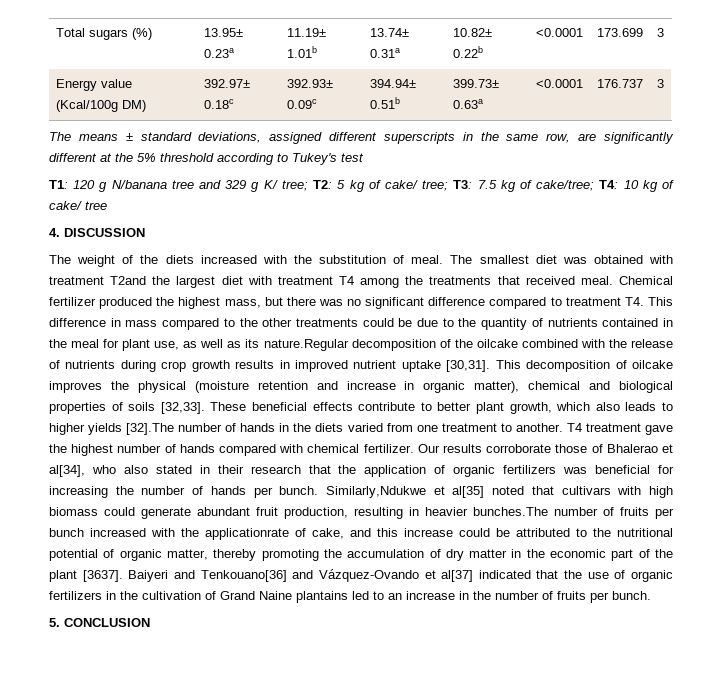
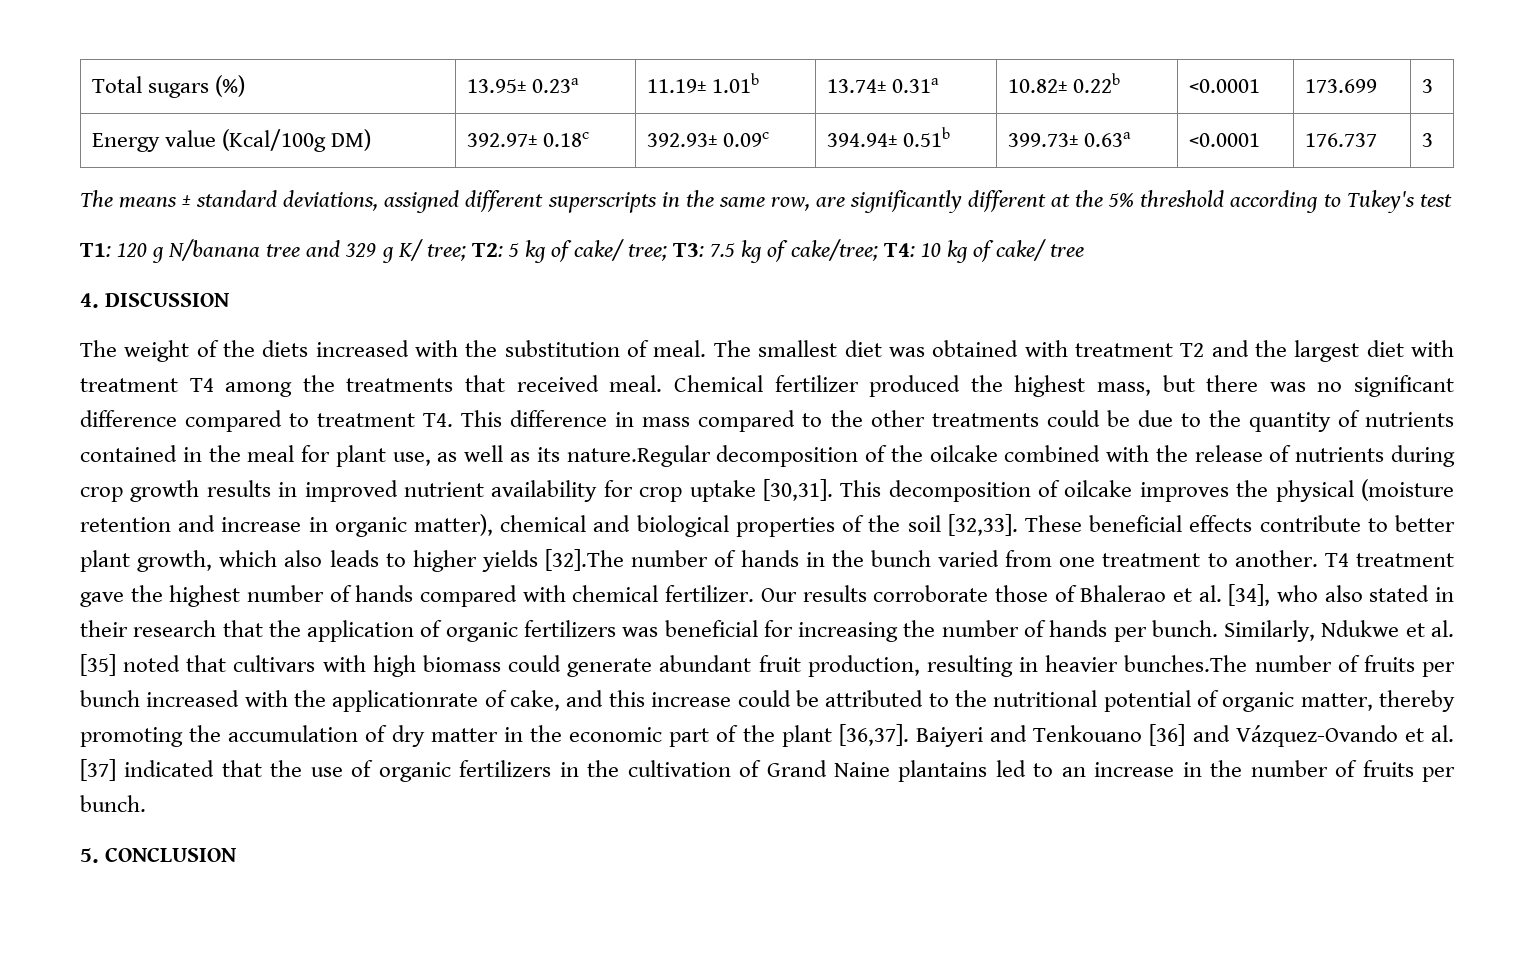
- The smallest diet was obtained with treatment T2and the largest diet with treatment T4 among the treatments that received meal.
+ The smallest diet was obtained with treatment T2 and the largest diet with treatment T4 among the treatments that received meal.
- Chemical fertilizer produced the highest mass, but there was no significant difference compared to treatment T4. This difference in mass compared to the other treatments could be due to the quantity of nutrients contained in the meal for plant use, as well as its nature.Regular decomposition of the oilcake combined with the release of nutrients during crop growth results in improved nutrient uptake [30,31].
+ Chemical fertilizer produced the highest mass, but there was no significant difference compared to treatment T4. This difference in mass compared to the other treatments could be due to the quantity of nutrients contained in the meal for plant use, as well as its nature.Regular decomposition of the oilcake combined with the release of nutrients during crop growth results in improved nutrient availability for crop uptake [30,31].
- This decomposition of oilcake improves the physical (moisture retention and increase in organic matter), chemical and biological properties of soils [32,33].
+ This decomposition of oilcake improves the physical (moisture retention and increase in organic matter), chemical and biological properties of the soil [32,33].
- These beneficial effects contribute to better plant growth, which also leads to higher yields [32].The number of hands in the diets varied from one treatment to another.
+ These beneficial effects contribute to better plant growth, which also leads to higher yields [32].The number of hands in the bunch varied from one treatment to another.
- Our results corroborate those of Bhalerao et al[34], who also stated in their research that the application of organic fertilizers was beneficial for increasing the number of hands per bunch.
+ Our results corroborate those of Bhalerao et al. [34], who also stated in their research that the application of organic fertilizers was beneficial for increasing the number of hands per bunch.
- Similarly,Ndukwe et al[35] noted that cultivars with high biomass could generate abundant fruit production, resulting in heavier bunches.The number of fruits per bunch increased with the applicationrate of cake, and this increase could be attributed to the nutritional potential of organic matter, thereby promoting the accumulation of dry matter in the economic part of the plant [3637].
+ Similarly, Ndukwe et al. [35] noted that cultivars with high biomass could generate abundant fruit production, resulting in heavier bunches.The number of fruits per bunch increased with the applicationrate of cake, and this increase could be attributed to the nutritional potential of organic matter, thereby promoting the accumulation of dry matter in the economic part of the plant [36,37].
- Baiyeri and Tenkouano[36] and Vázquez-Ovando et al[37] indicated that the use of organic fertilizers in the cultivation of Grand Naine plantains led to an increase in the number of fruits per bunch.
+ Baiyeri and Tenkouano [36] and Vázquez-Ovando et al. [37] indicated that the use of organic fertilizers in the cultivation of Grand Naine plantains led to an increase in the number of fruits per bunch.

